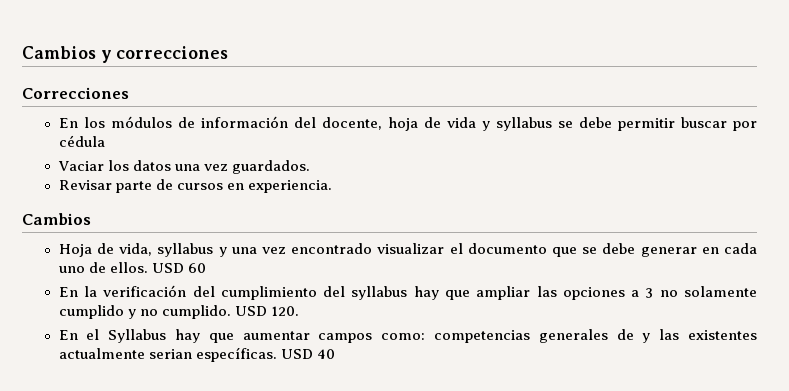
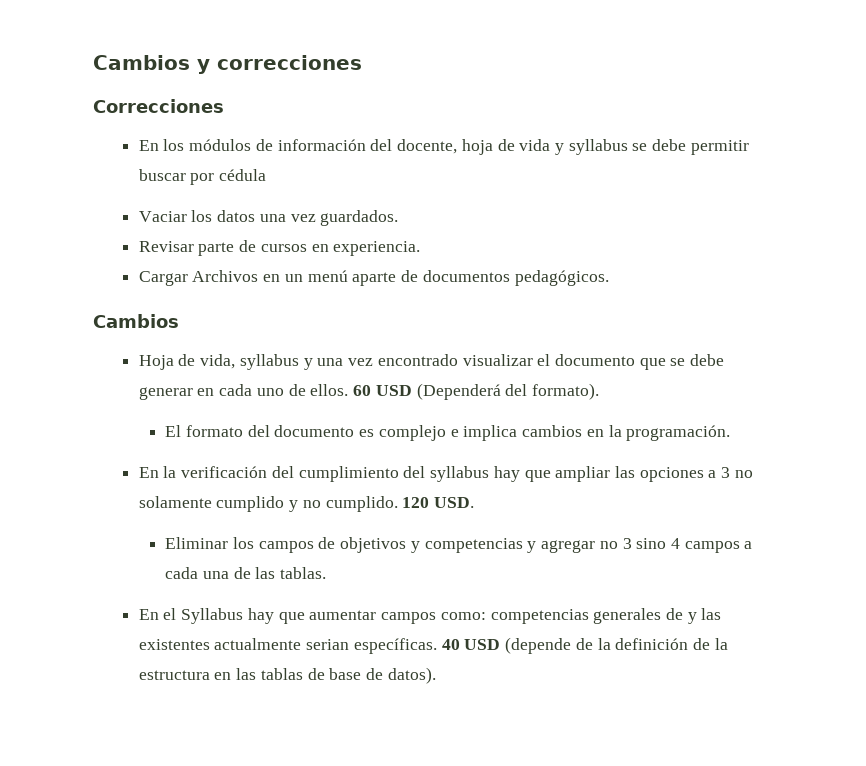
+ Cargar Archivos en un menú aparte de documentos pedagógicos.
- USD 60
+ 60 USD (Dependerá del formato).
+ El formato del documento es complejo e implica cambios en la programación.
- USD 120.
+ 120 USD.
+ Eliminar los campos de objetivos y competencias y agregar no 3 sino 4 campos a cada una de las tablas.
- USD 40
+ 40 USD (depende de la definición de la estructura en las tablas de base de datos).

